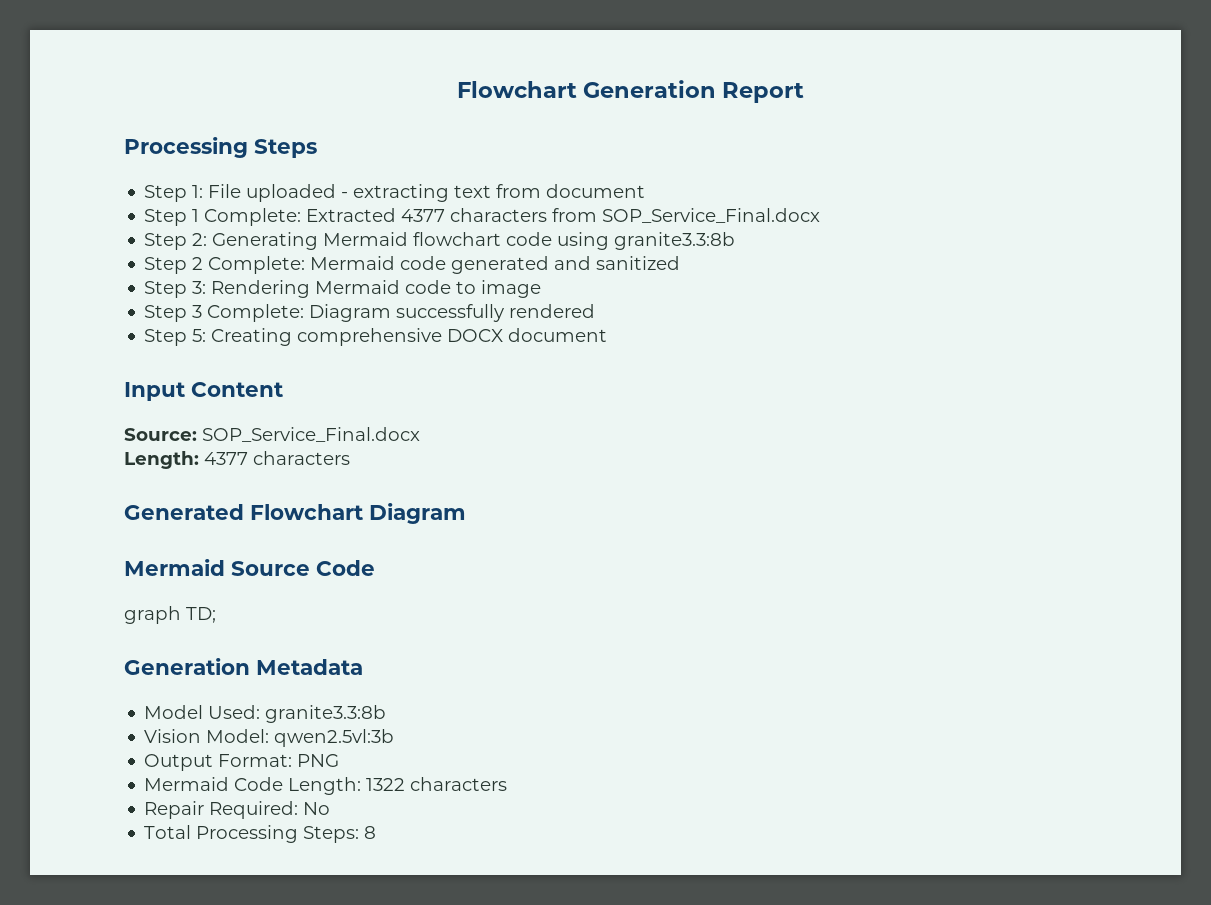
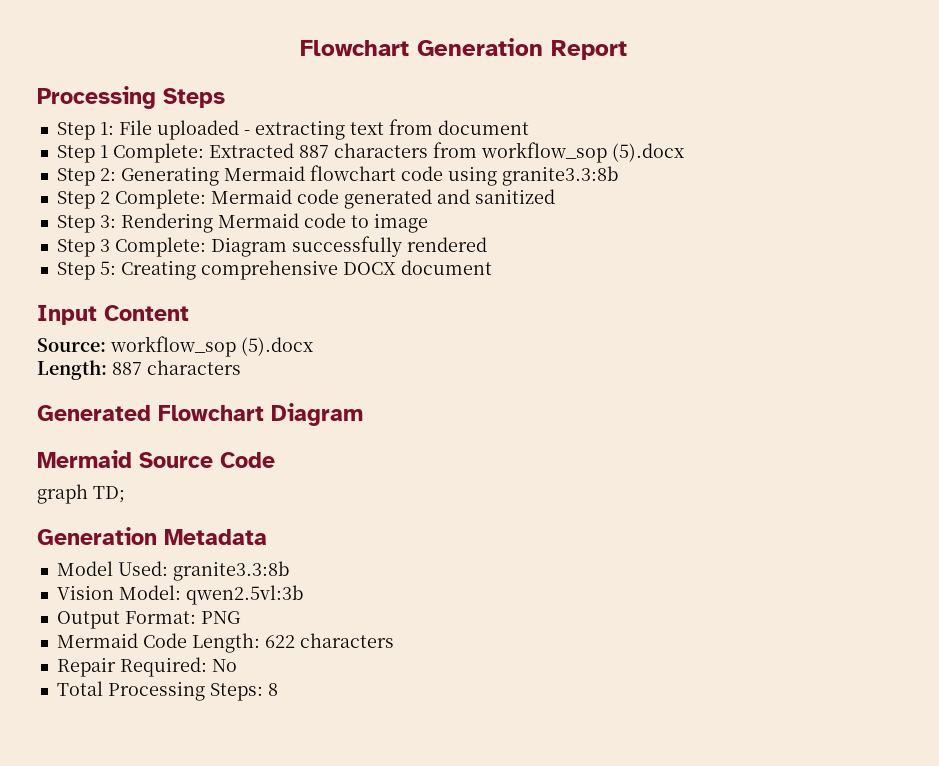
- Step 1 Complete: Extracted 4377 characters from SOP_Service_Final.docx
+ Step 1 Complete: Extracted 887 characters from workflow_sop (5).docx
- Source: SOP_Service_Final.docx
- Length: 4377 characters
+ Source: workflow_sop (5).docx
+ Length: 887 characters
- Mermaid Code Length: 1322 characters
+ Mermaid Code Length: 622 characters

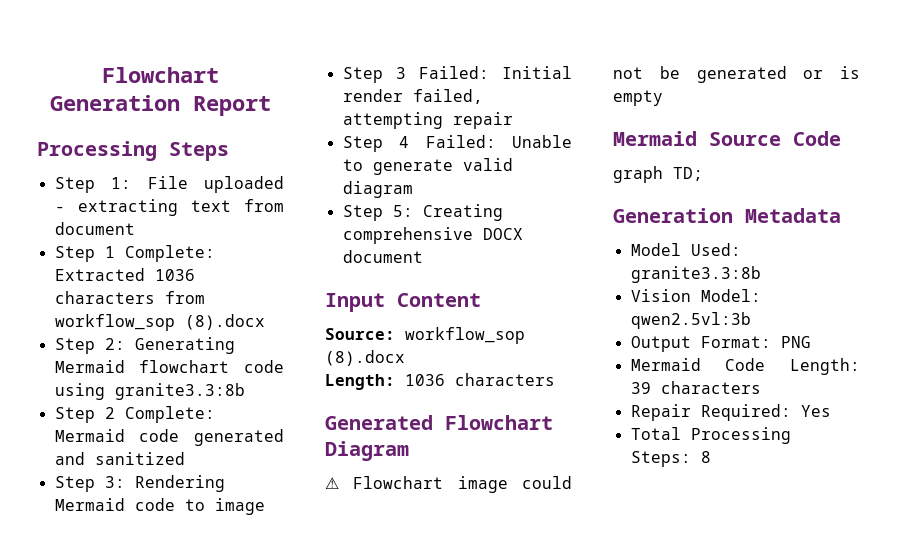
- Step 1 Complete: Extracted 887 characters from workflow_sop (5).docx
+ Step 1 Complete: Extracted 1036 characters from workflow_sop (8).docx
- Step 3 Complete: Diagram successfully rendered
+ Step 3 Failed: Initial render failed, attempting repair
+ Step 4 Failed: Unable to generate valid diagram
- Source: workflow_sop (5).docx
- Length: 887 characters
+ Source: workflow_sop (8).docx
+ Length: 1036 characters
+ ⚠ Flowchart image could not be generated or is empty
- Mermaid Code Length: 622 characters
+ Mermaid Code Length: 39 characters
- Repair Required: No
+ Repair Required: Yes

